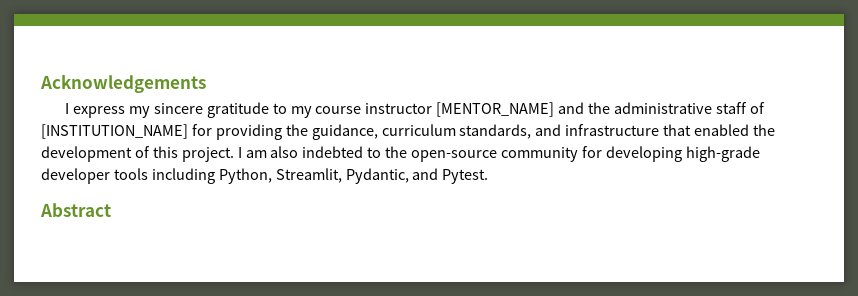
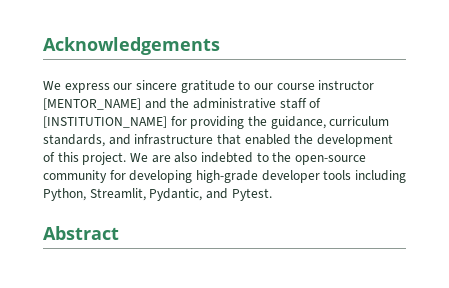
- I express my sincere gratitude to my course instructor [MENTOR_NAME] and the administrative staff of [INSTITUTION_NAME] for providing the guidance, curriculum standards, and infrastructure that enabled the development of this project.
+ We express our sincere gratitude to our course instructor [MENTOR_NAME] and the administrative staff of [INSTITUTION_NAME] for providing the guidance, curriculum standards, and infrastructure that enabled the development of this project.
- I am also indebted to the open-source community for developing high-grade developer tools including Python, Streamlit, Pydantic, and Pytest.
+ We are also indebted to the open-source community for developing high-grade developer tools including Python, Streamlit, Pydantic, and Pytest.

